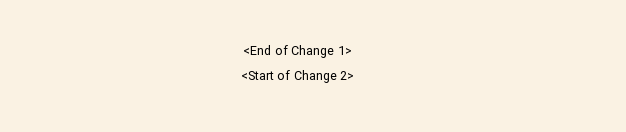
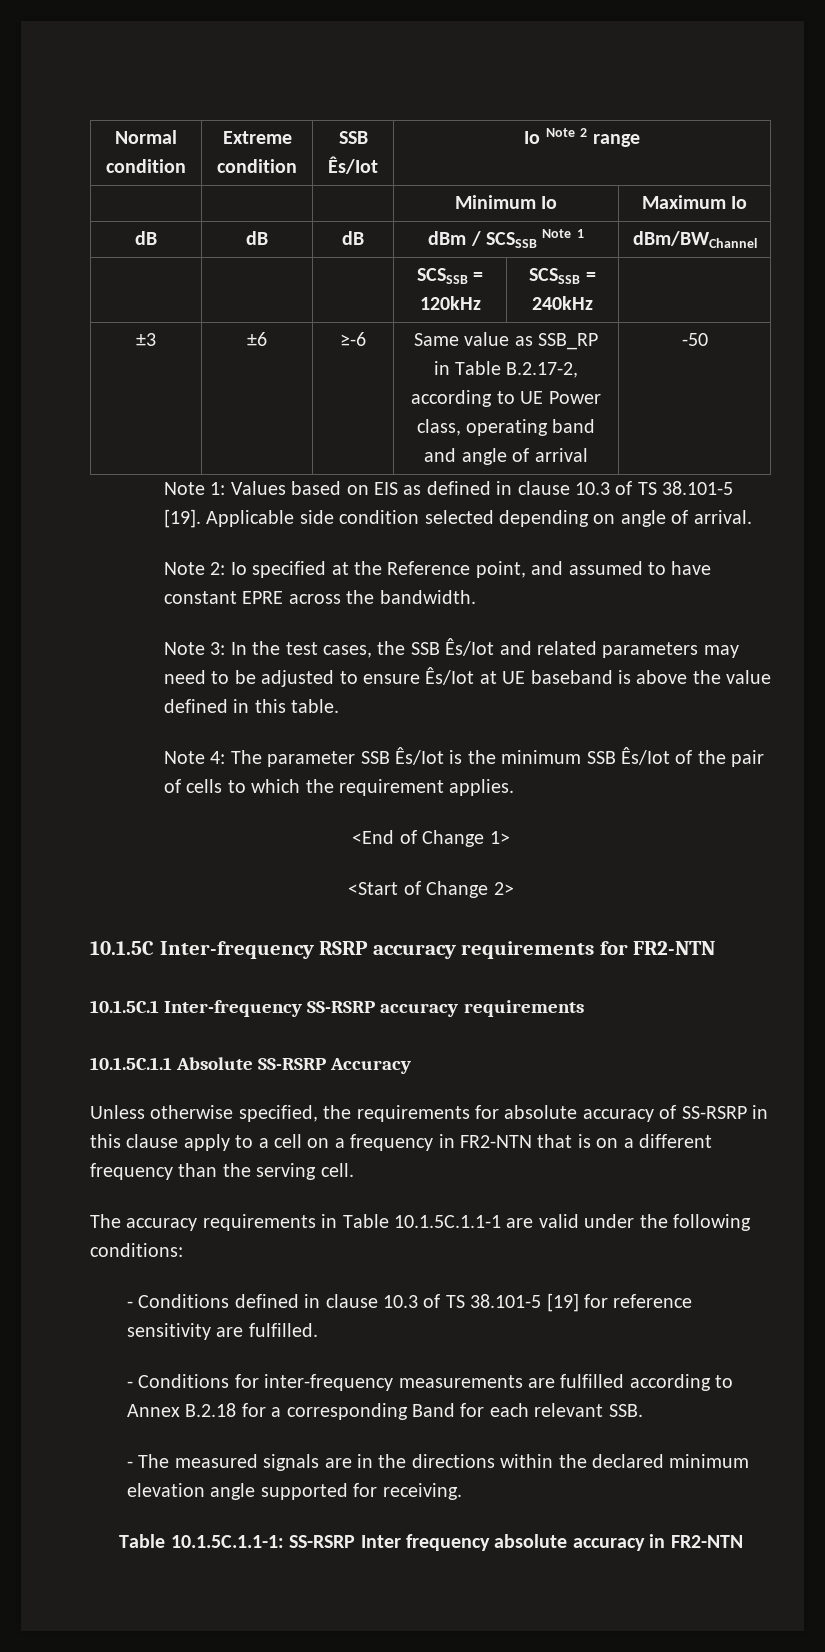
+ Normal condition | Extreme condition | SSB Ês/Iot | Io Note 2 range
+ | | | Minimum Io | Maximum Io
+ dB | dB | dB | dBm / SCSSSB Note 1 | dBm/BWChannel
+ | | | SCSSSB = 120kHz | SCSSSB = 240kHz |
+ ±3 | ±6 | ≥-6 | Same value as SSB_RP in Table B.2.17-2, according to UE Power class, operating band and angle of arrival | -50
+ Note 1: Values based on EIS as defined in clause 10.3 of TS 38.101-5 [19]. Applicable side condition selected depending on angle of arrival.
+ Note 2: Io specified at the Reference point, and assumed to have constant EPRE across the bandwidth.
+ Note 3: In the test cases, the SSB Ês/Iot and related parameters may need to be adjusted to ensure Ês/Iot at UE baseband is above the value defined in this table.
+ Note 4: The parameter SSB Ês/Iot is the minimum SSB Ês/Iot of the pair of cells to which the requirement applies.
+ 10.1.5C Inter-frequency RSRP accuracy requirements for FR2-NTN
+ 10.1.5C.1 Inter-frequency SS-RSRP accuracy requirements
+ 10.1.5C.1.1 Absolute SS-RSRP Accuracy
+ Unless otherwise specified, the requirements for absolute accuracy of SS-RSRP in this clause apply to a cell on a frequency in FR2-NTN that is on a different frequency than the serving cell.
+ The accuracy requirements in Table 10.1.5C.1.1-1 are valid under the following conditions:
+ - Conditions defined in clause 10.3 of TS 38.101-5 [19] for reference sensitivity are fulfilled.
+ - Conditions for inter-frequency measurements are fulfilled according to Annex B.2.18 for a corresponding Band for each relevant SSB.
+ - The measured signals are in the directions within the declared minimum elevation angle supported for receiving.
+ Table 10.1.5C.1.1-1: SS-RSRP Inter frequency absolute accuracy in FR2-NTN

